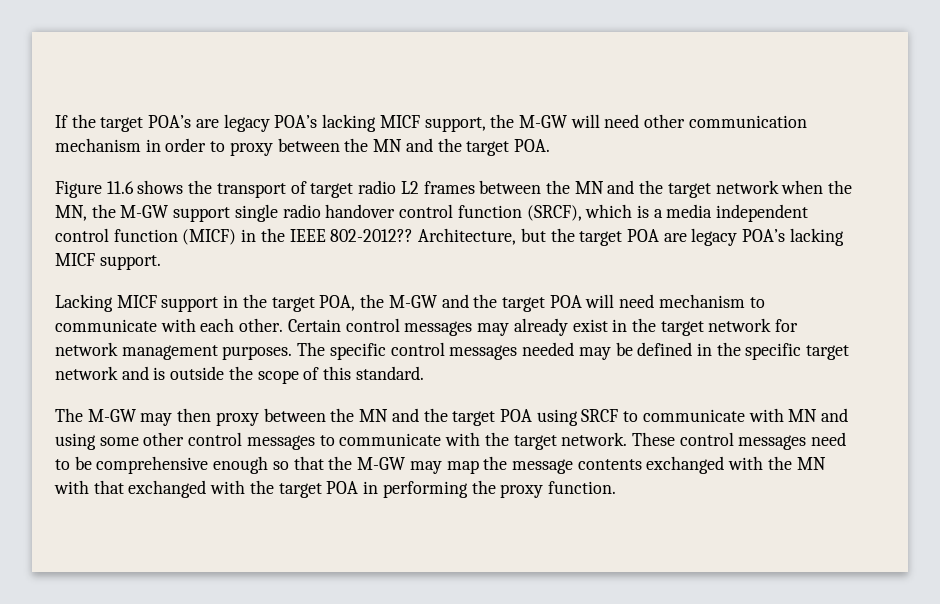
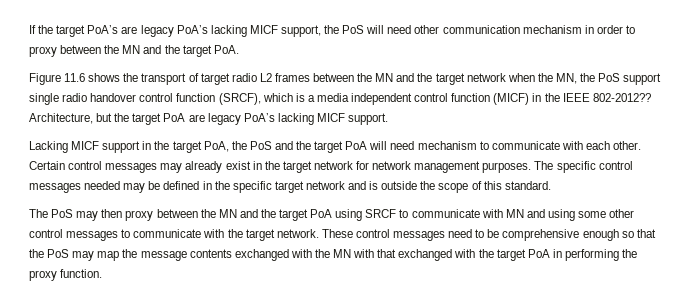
- If the target POA’s are legacy POA’s lacking MICF support, the M-GW will need other communication mechanism in order to proxy between the MN and the target POA.
+ If the target PoA’s are legacy PoA’s lacking MICF support, the PoS will need other communication mechanism in order to proxy between the MN and the target PoA.
- Figure 11.6 shows the transport of target radio L2 frames between the MN and the target network when the MN, the M-GW support single radio handover control function (SRCF), which is a media independent control function (MICF) in the IEEE 802-2012??
+ Figure 11.6 shows the transport of target radio L2 frames between the MN and the target network when the MN, the PoS support single radio handover control function (SRCF), which is a media independent control function (MICF) in the IEEE 802-2012??
- Architecture, but the target POA are legacy POA’s lacking MICF support.
+ Architecture, but the target PoA are legacy PoA’s lacking MICF support.
- Lacking MICF support in the target POA, the M-GW and the target POA will need mechanism to communicate with each other.
+ Lacking MICF support in the target PoA, the PoS and the target PoA will need mechanism to communicate with each other.
- The M-GW may then proxy between the MN and the target POA using SRCF to communicate with MN and using some other control messages to communicate with the target network.
+ The PoS may then proxy between the MN and the target PoA using SRCF to communicate with MN and using some other control messages to communicate with the target network.
- These control messages need to be comprehensive enough so that the M-GW may map the message contents exchanged with the MN with that exchanged with the target POA in performing the proxy function.
+ These control messages need to be comprehensive enough so that the PoS may map the message contents exchanged with the MN with that exchanged with the target PoA in performing the proxy function.

